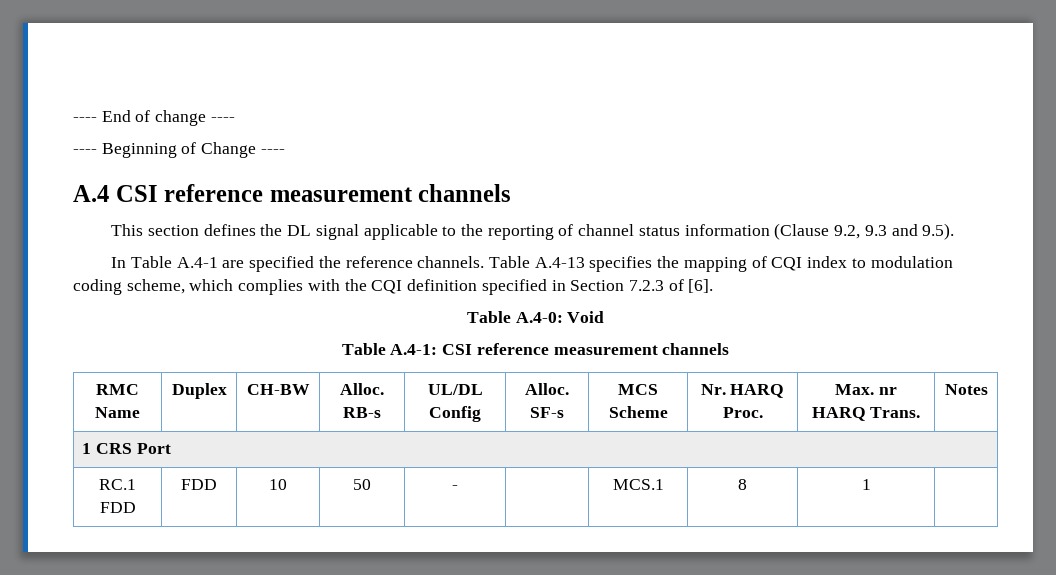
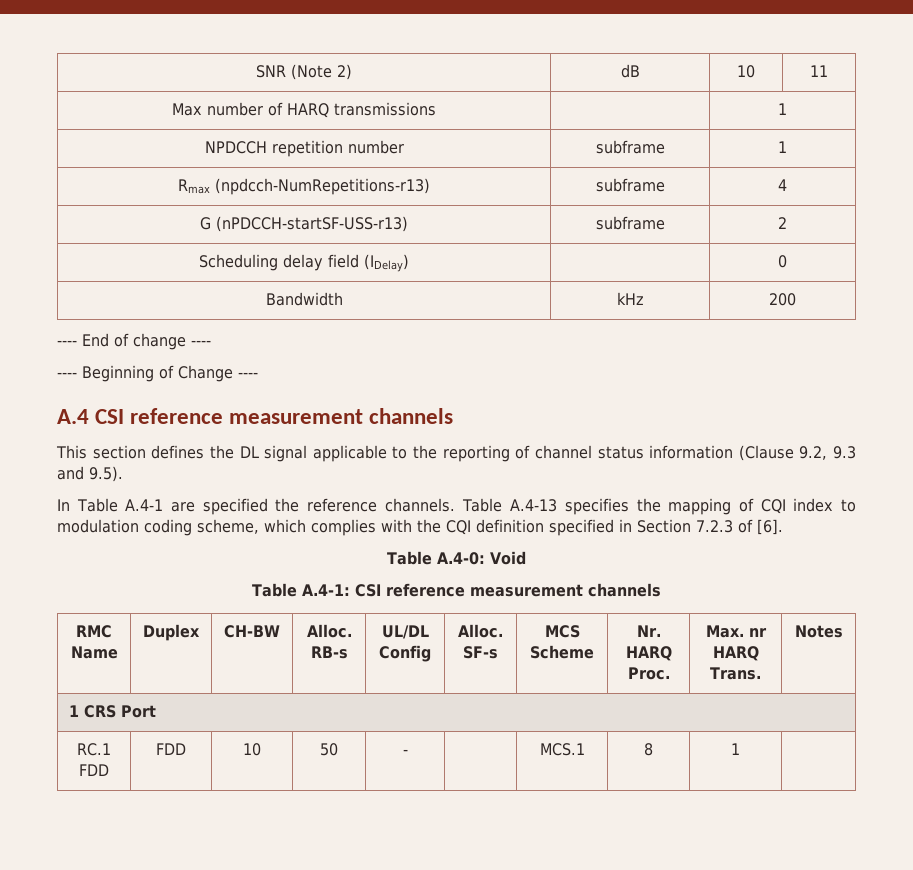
+ SNR (Note 2) | dB | 10 | 11
+ Max number of HARQ transmissions | | 1
+ NPDCCH repetition number | subframe | 1
+ Rmax (npdcch-NumRepetitions-r13) | subframe | 4
+ G (nPDCCH-startSF-USS-r13) | subframe | 2
+ Scheduling delay field (IDelay) | | 0
+ Bandwidth | kHz | 200

